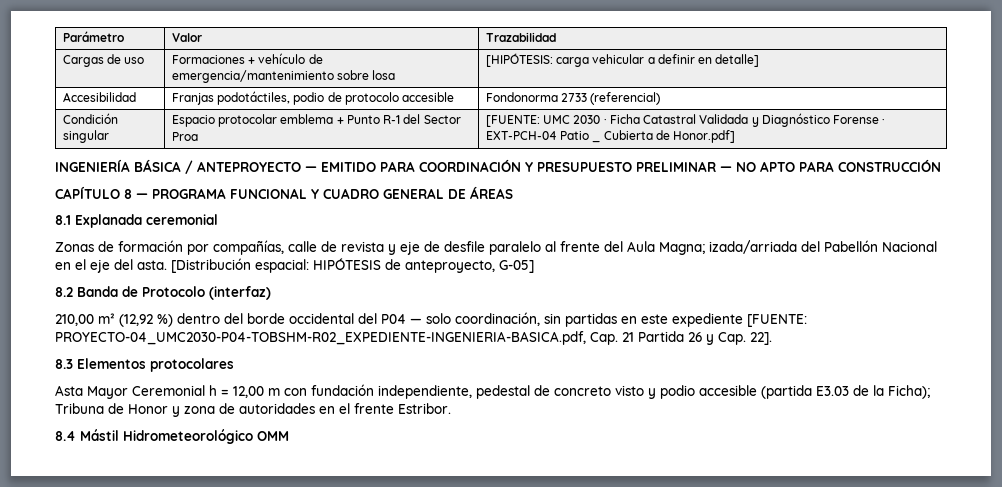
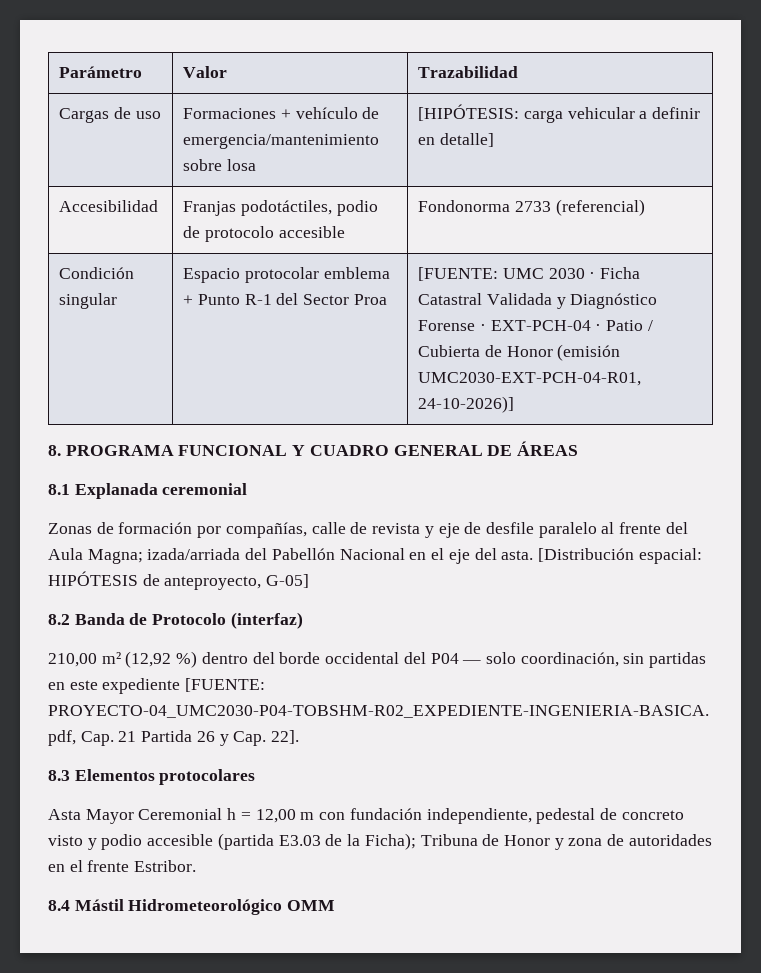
- Condición singular | Espacio protocolar emblema + Punto R-1 del Sector Proa | [FUENTE: UMC 2030 · Ficha Catastral Validada y Diagnóstico Forense · EXT-PCH-04 Patio _ Cubierta de Honor.pdf]
- INGENIERÍA BÁSICA / ANTEPROYECTO — EMITIDO PARA COORDINACIÓN Y PRESUPUESTO PRELIMINAR — NO APTO PARA CONSTRUCCIÓN
- CAPÍTULO 8 — PROGRAMA FUNCIONAL Y CUADRO GENERAL DE ÁREAS
+ Condición singular | Espacio protocolar emblema + Punto R-1 del Sector Proa | [FUENTE: UMC 2030 · Ficha Catastral Validada y Diagnóstico Forense · EXT-PCH-04 · Patio / Cubierta de Honor (emisión UMC2030-EXT-PCH-04-R01, 24-10-2026)]
+ 8. PROGRAMA FUNCIONAL Y CUADRO GENERAL DE ÁREAS

